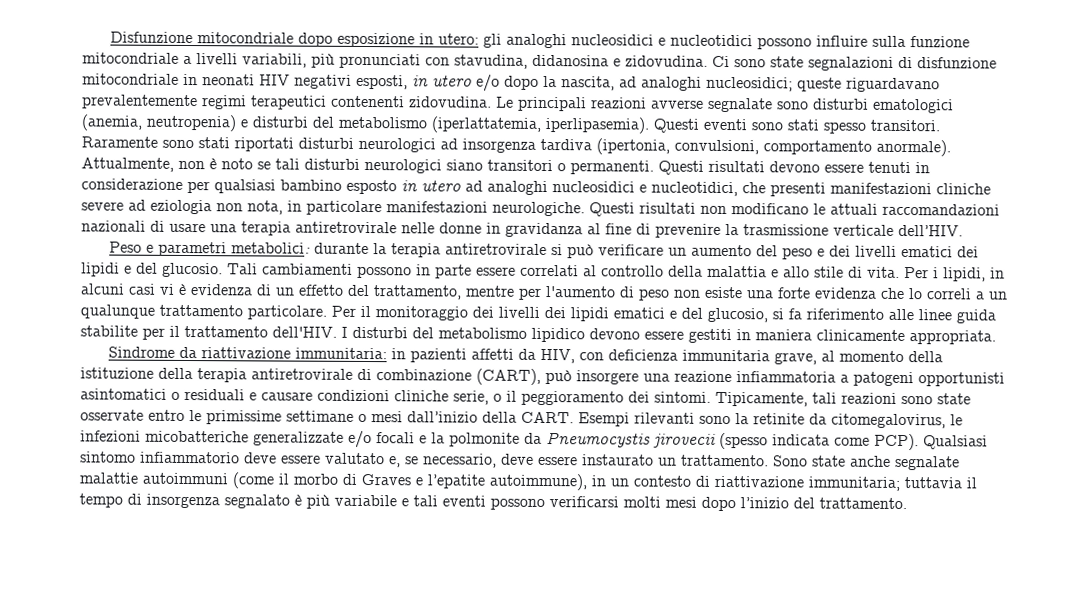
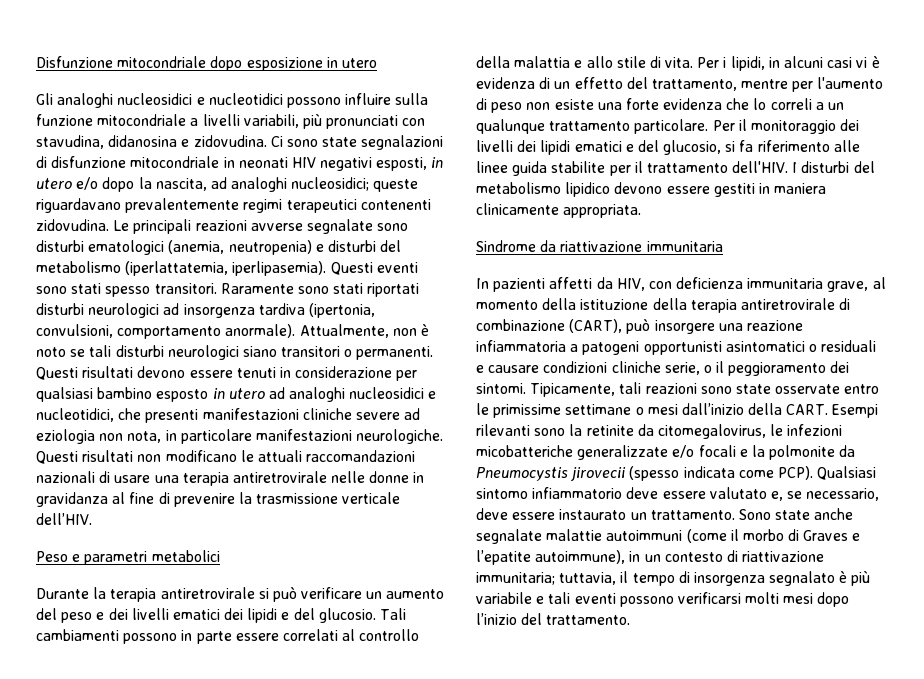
- Disfunzione mitocondriale dopo esposizione in utero: gli analoghi nucleosidici e nucleotidici possono influire sulla funzione mitocondriale a livelli variabili, più pronunciati con stavudina, didanosina e zidovudina.
+ Disfunzione mitocondriale dopo esposizione in utero
+ Gli analoghi nucleosidici e nucleotidici possono influire sulla funzione mitocondriale a livelli variabili, più pronunciati con stavudina, didanosina e zidovudina.
- Peso e parametri metabolici: durante la terapia antiretrovirale si può verificare un aumento del peso e dei livelli ematici dei lipidi e del glucosio.
+ Peso e parametri metabolici
+ Durante la terapia antiretrovirale si può verificare un aumento del peso e dei livelli ematici dei lipidi e del glucosio.
- Sindrome da riattivazione immunitaria: in pazienti affetti da HIV, con deficienza immunitaria grave, al momento della istituzione della terapia antiretrovirale di combinazione (CART), può insorgere una reazione infiammatoria a patogeni opportunisti asintomatici o residuali e causare condizioni cliniche serie, o il peggioramento dei sintomi.
+ Sindrome da riattivazione immunitaria
+ In pazienti affetti da HIV, con deficienza immunitaria grave, al momento della istituzione della terapia antiretrovirale di combinazione (CART), può insorgere una reazione infiammatoria a patogeni opportunisti asintomatici o residuali e causare condizioni cliniche serie, o il peggioramento dei sintomi.
- Sono state anche segnalate malattie autoimmuni (come il morbo di Graves e l’epatite autoimmune), in un contesto di riattivazione immunitaria; tuttavia il tempo di insorgenza segnalato è più variabile e tali eventi possono verificarsi molti mesi dopo l’inizio del trattamento.
+ Sono state anche segnalate malattie autoimmuni (come il morbo di Graves e l’epatite autoimmune), in un contesto di riattivazione immunitaria; tuttavia, il tempo di insorgenza segnalato è più variabile e tali eventi possono verificarsi molti mesi dopo l’inizio del trattamento.

